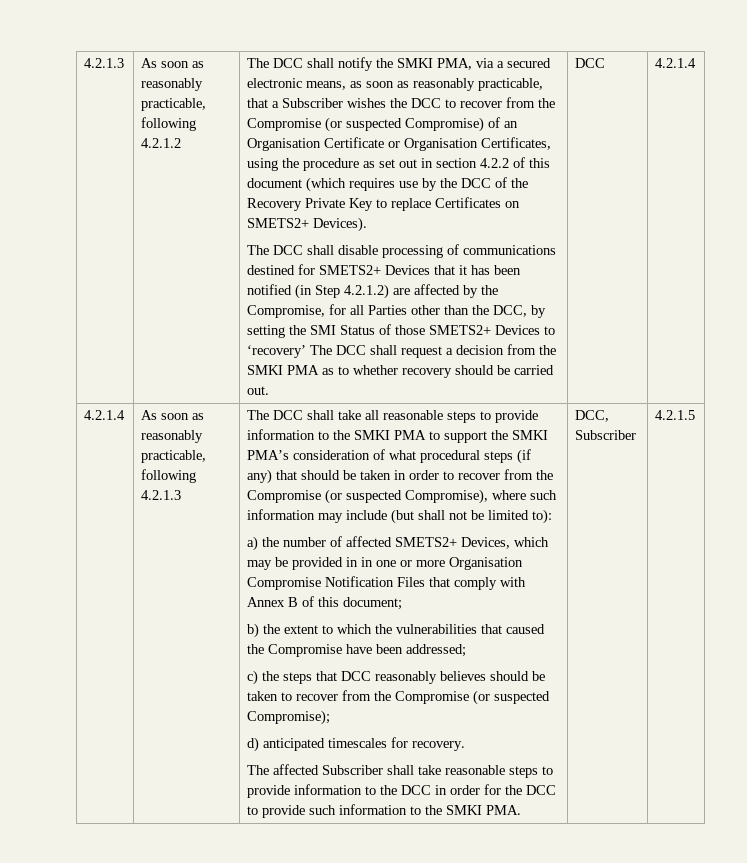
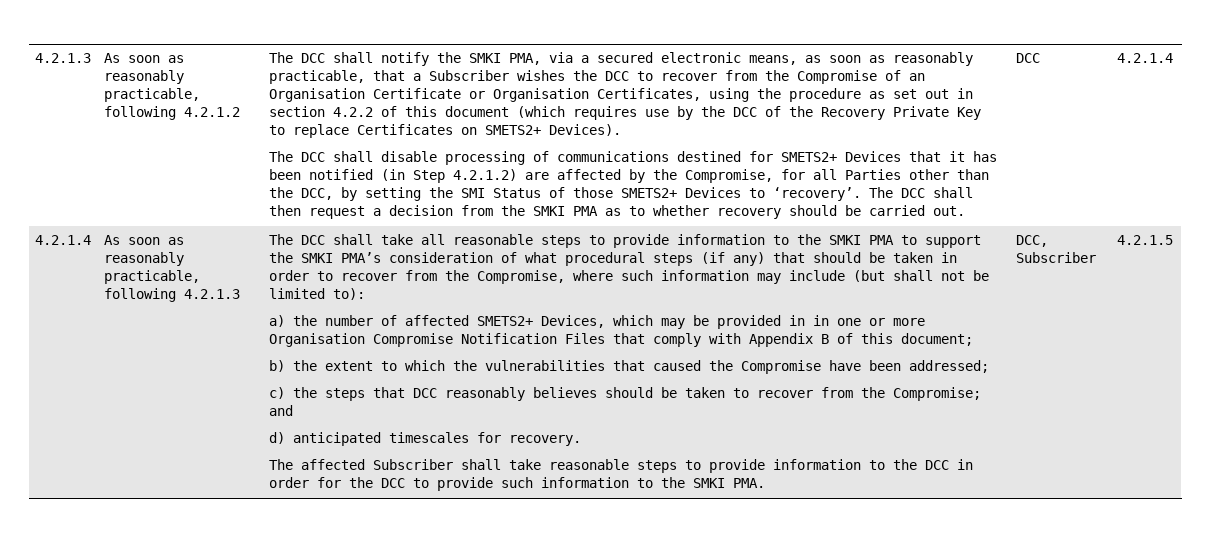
- The DCC shall notify the SMKI PMA, via a secured electronic means, as soon as reasonably practicable, that a Subscriber wishes the DCC to recover from the Compromise (or suspected Compromise) of an Organisation Certificate or Organisation Certificates, using the procedure as set out in section 4.2.2 of this document (which requires use by the DCC of the Recovery Private Key to replace Certificates on SMETS2+ Devices).
+ The DCC shall notify the SMKI PMA, via a secured electronic means, as soon as reasonably practicable, that a Subscriber wishes the DCC to recover from the Compromise of an Organisation Certificate or Organisation Certificates, using the procedure as set out in section 4.2.2 of this document (which requires use by the DCC of the Recovery Private Key to replace Certificates on SMETS2+ Devices).
- The DCC shall disable processing of communications destined for SMETS2+ Devices that it has been notified (in Step 4.2.1.2) are affected by the Compromise, for all Parties other than the DCC, by setting the SMI Status of those SMETS2+ Devices to ‘recovery’ The DCC shall request a decision from the SMKI PMA as to whether recovery should be carried out.
+ The DCC shall disable processing of communications destined for SMETS2+ Devices that it has been notified (in Step 4.2.1.2) are affected by the Compromise, for all Parties other than the DCC, by setting the SMI Status of those SMETS2+ Devices to ‘recovery’. The DCC shall then request a decision from the SMKI PMA as to whether recovery should be carried out.
- The DCC shall take all reasonable steps to provide information to the SMKI PMA to support the SMKI PMA’s consideration of what procedural steps (if any) that should be taken in order to recover from the Compromise (or suspected Compromise), where such information may include (but shall not be limited to):
+ The DCC shall take all reasonable steps to provide information to the SMKI PMA to support the SMKI PMA’s consideration of what procedural steps (if any) that should be taken in order to recover from the Compromise, where such information may include (but shall not be limited to):
- a) the number of affected SMETS2+ Devices, which may be provided in in one or more Organisation Compromise Notification Files that comply with Annex B of this document;
+ a) the number of affected SMETS2+ Devices, which may be provided in in one or more Organisation Compromise Notification Files that comply with Appendix B of this document;
- c) the steps that DCC reasonably believes should be taken to recover from the Compromise (or suspected Compromise);
+ c) the steps that DCC reasonably believes should be taken to recover from the Compromise; and

